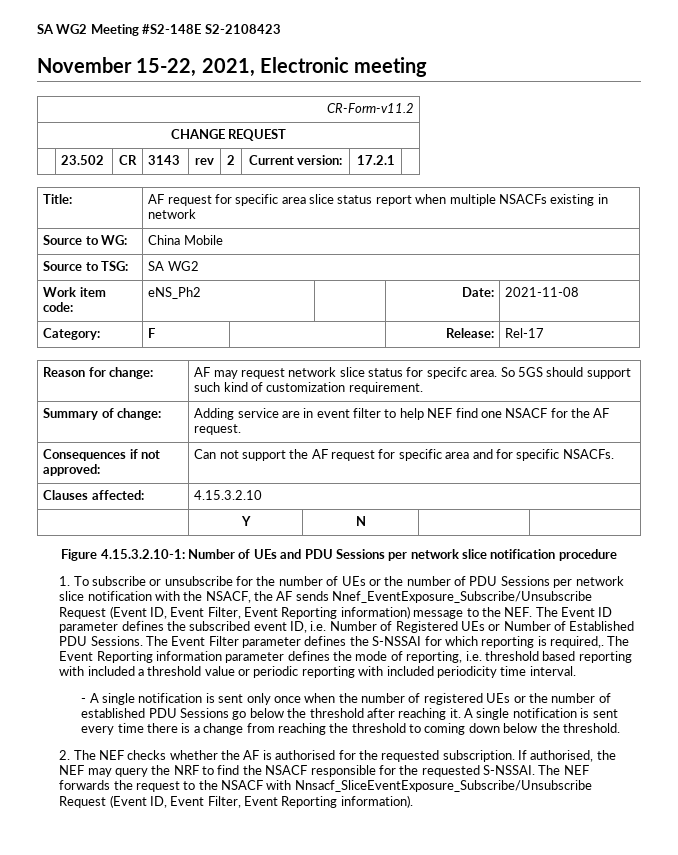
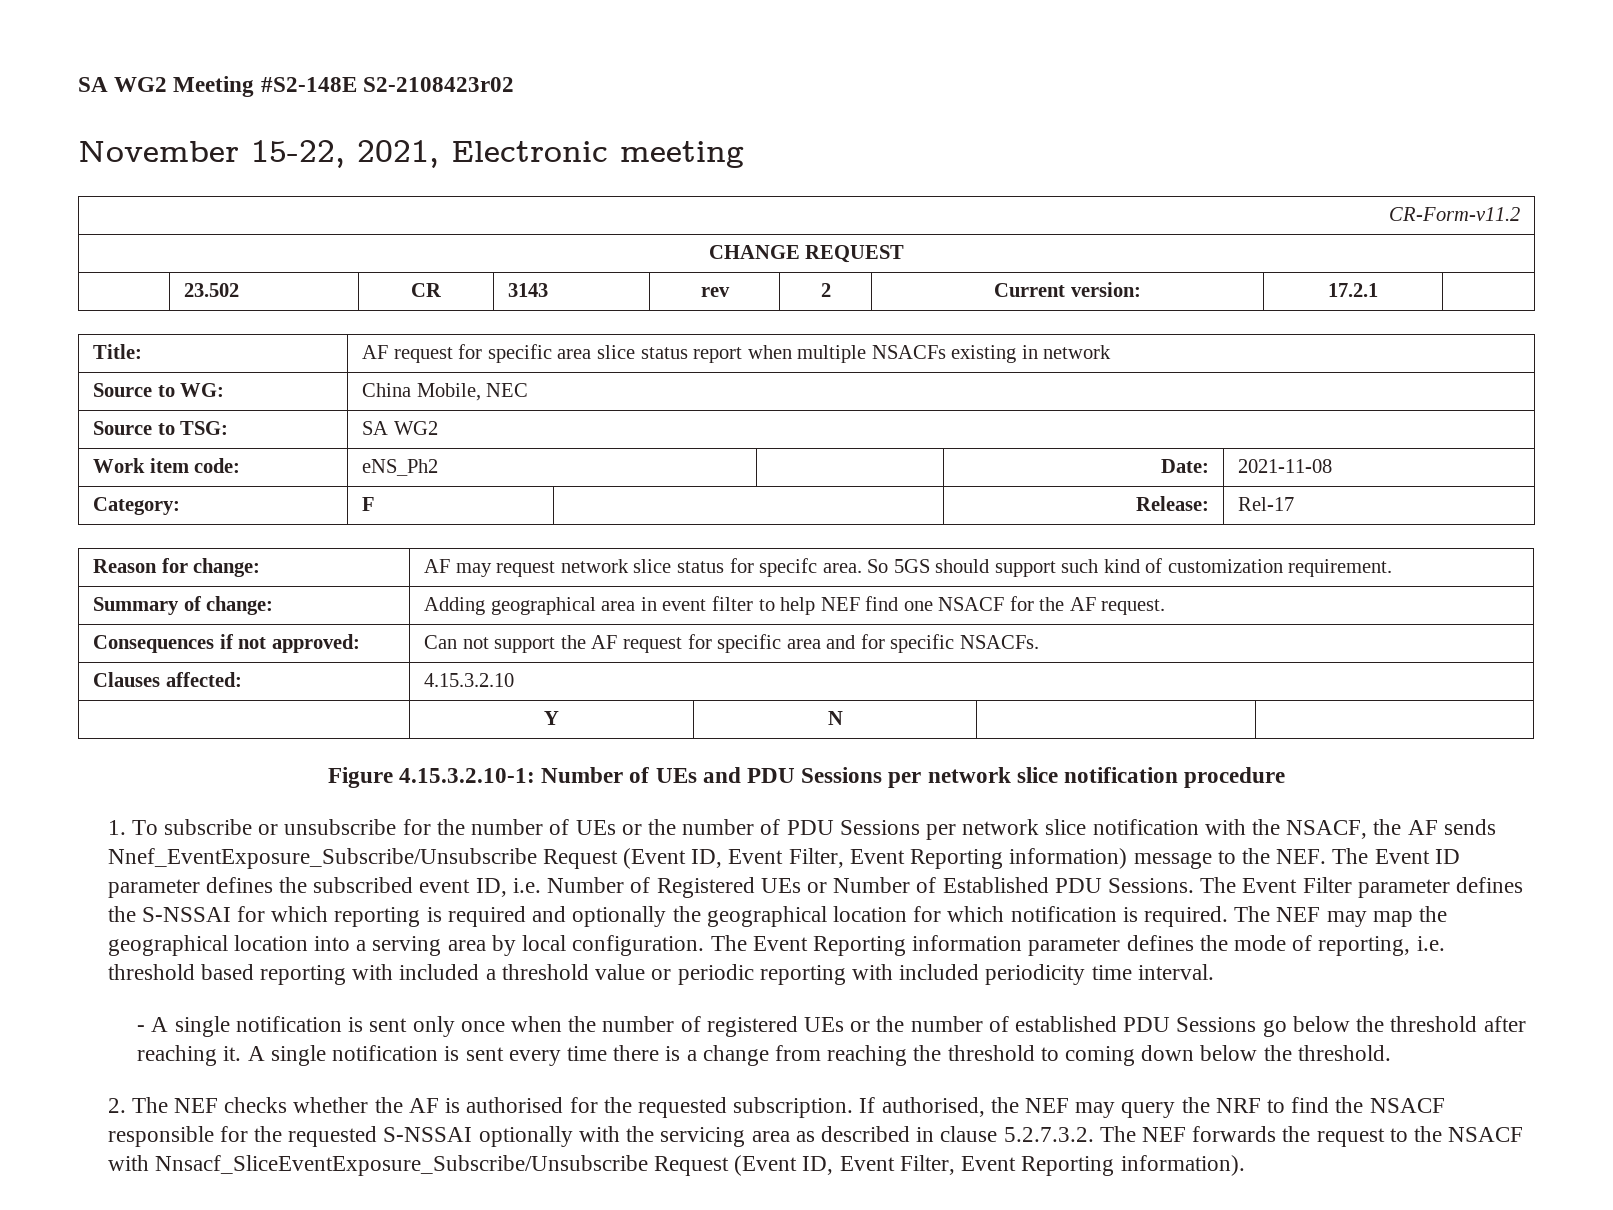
- SA WG2 Meeting #S2-148E S2-2108423
+ SA WG2 Meeting #S2-148E S2-2108423r02
- Source to WG: | China Mobile
+ Source to WG: | China Mobile, NEC
- Summary of change: | Adding service are in event filter to help NEF find one NSACF for the AF request.
+ Summary of change: | Adding geographical area in event filter to help NEF find one NSACF for the AF request.
- The Event Filter parameter defines the S-NSSAI for which reporting is required,.
+ The Event Filter parameter defines the S-NSSAI for which reporting is required and optionally the geographical location for which notification is required. The NEF may map the geographical location into a serving area by local configuration.
- If authorised, the NEF may query the NRF to find the NSACF responsible for the requested S-NSSAI. The NEF forwards the request to the NSACF with Nnsacf_SliceEventExposure_Subscribe/Unsubscribe Request (Event ID, Event Filter, Event Reporting information).
+ If authorised, the NEF may query the NRF to find the NSACF responsible for the requested S-NSSAI optionally with the servicing area as described in clause 5.2.7.3.2. The NEF forwards the request to the NSACF with Nnsacf_SliceEventExposure_Subscribe/Unsubscribe Request (Event ID, Event Filter, Event Reporting information).

